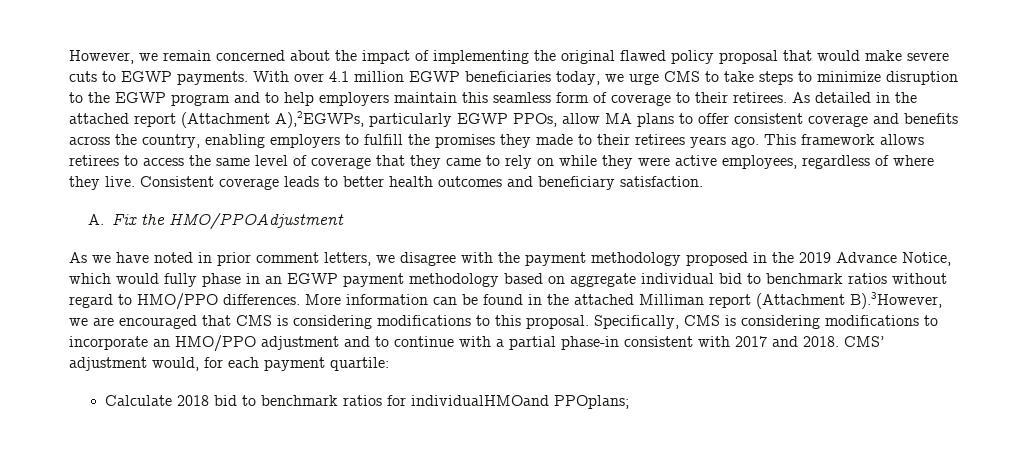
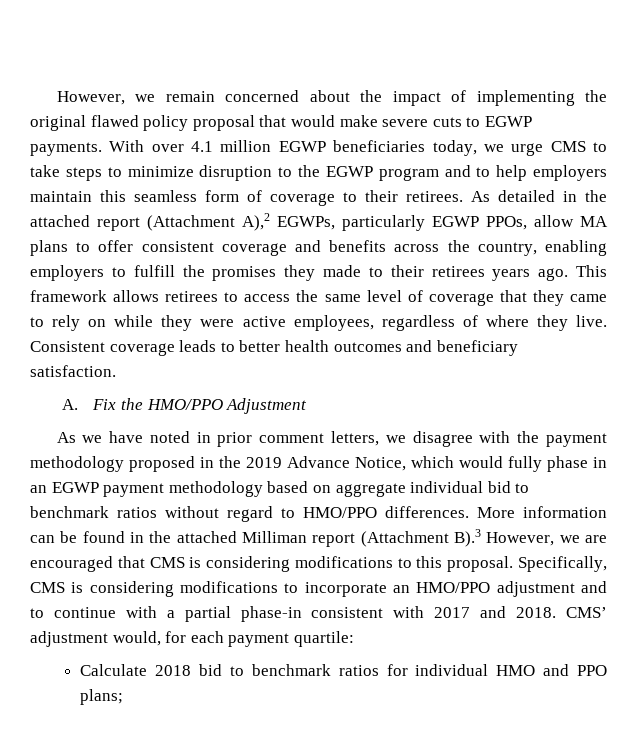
- As detailed in the attached report (Attachment A),2EGWPs, particularly EGWP PPOs, allow MA plans to offer consistent coverage and benefits across the country, enabling employers to fulfill the promises they made to their retirees years ago.
+ As detailed in the attached report (Attachment A),2 EGWPs, particularly EGWP PPOs, allow MA plans to offer consistent coverage and benefits across the country, enabling employers to fulfill the promises they made to their retirees years ago.
- A. Fix the HMO/PPOAdjustment
+ A. Fix the HMO/PPO Adjustment
- More information can be found in the attached Milliman report (Attachment B).3However, we are encouraged that CMS is considering modifications to this proposal.
+ More information can be found in the attached Milliman report (Attachment B).3 However, we are encouraged that CMS is considering modifications to this proposal.
- Calculate 2018 bid to benchmark ratios for individualHMOand PPOplans;
+ Calculate 2018 bid to benchmark ratios for individual HMO and PPO plans;

